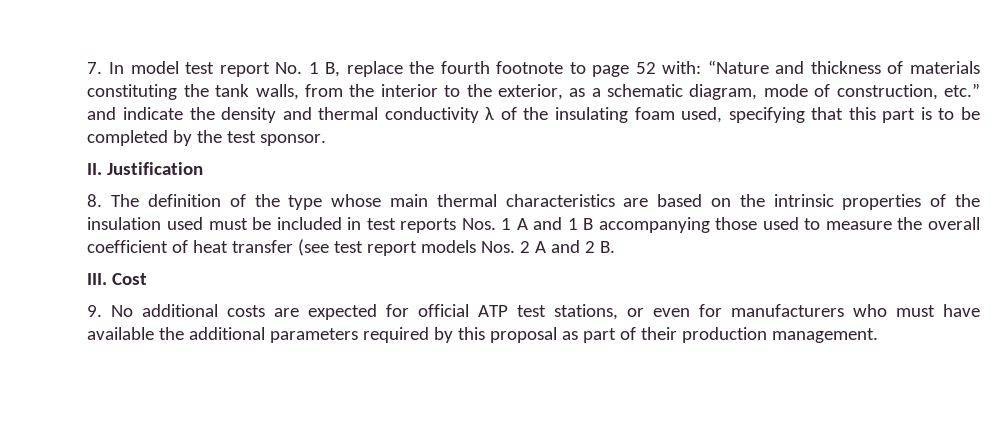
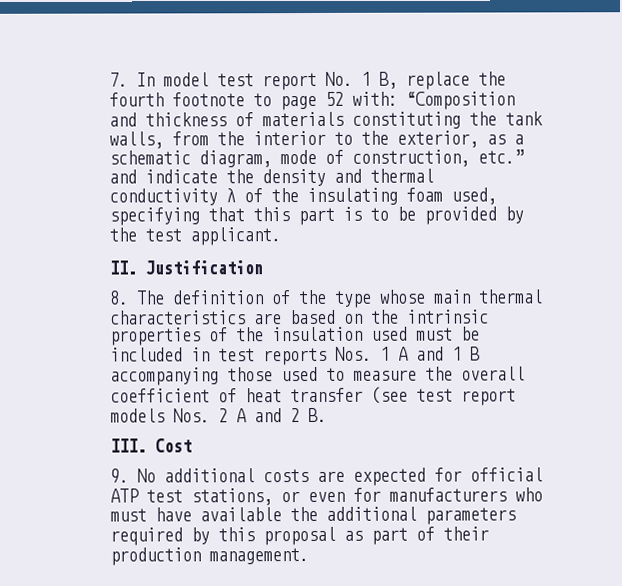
- “Nature and thickness of materials constituting the tank walls, from the interior to the exterior, as a schematic diagram, mode of construction, etc.” and indicate the density and thermal conductivity λ of the insulating foam used, specifying that this part is to be completed by the test sponsor.
+ “Composition and thickness of materials constituting the tank walls, from the interior to the exterior, as a schematic diagram, mode of construction, etc.” and indicate the density and thermal conductivity λ of the insulating foam used, specifying that this part is to be provided by the test applicant.

